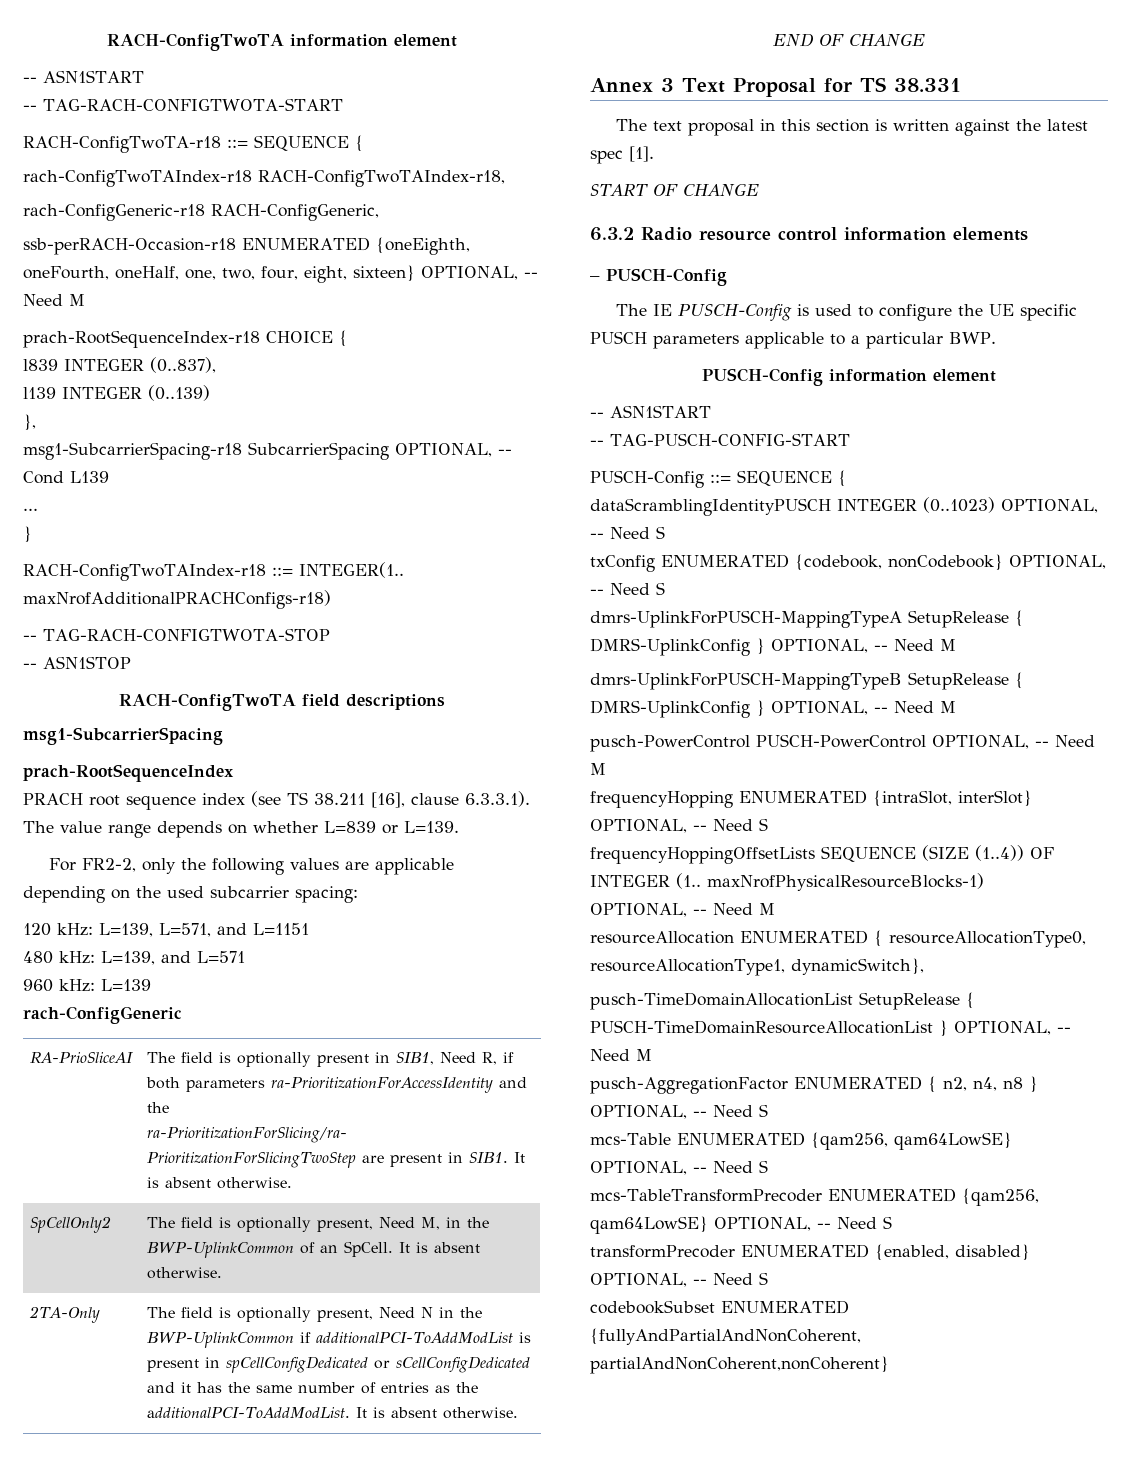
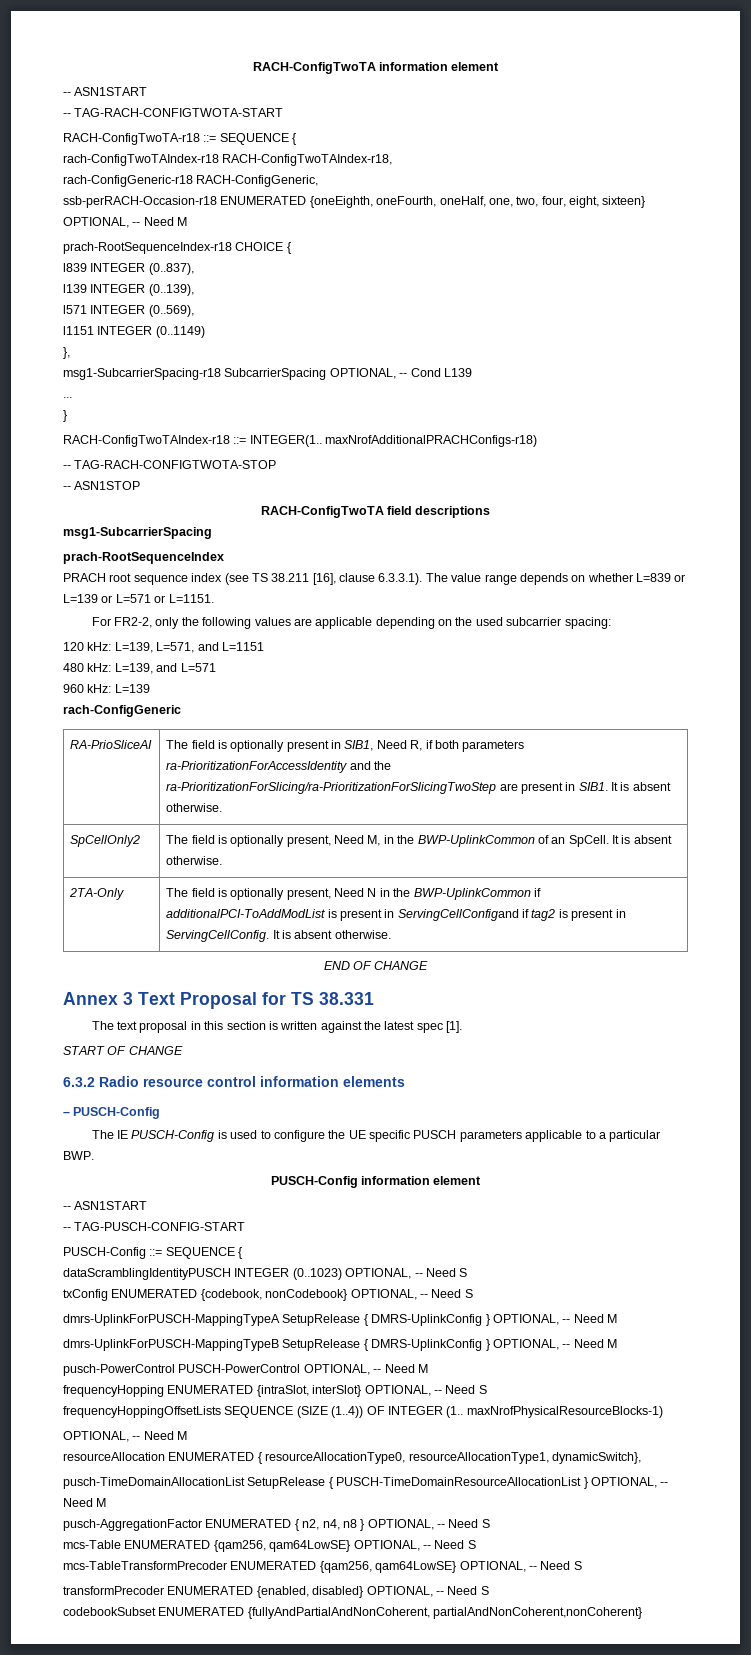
- l139 INTEGER (0..139)
+ l139 INTEGER (0..139),
+ l571 INTEGER (0..569),
+ l1151 INTEGER (0..1149)
- PRACH root sequence index (see TS 38.211 [16], clause 6.3.3.1). The value range depends on whether L=839 or L=139.
+ PRACH root sequence index (see TS 38.211 [16], clause 6.3.3.1). The value range depends on whether L=839 or L=139 or L=571 or L=1151.
- 2TA-Only | The field is optionally present, Need N in the BWP-UplinkCommon if additionalPCI-ToAddModList is present in spCellConfigDedicated or sCellConfigDedicated and it has the same number of entries as the additionalPCI-ToAddModList. It is absent otherwise.
+ 2TA-Only | The field is optionally present, Need N in the BWP-UplinkCommon if additionalPCI-ToAddModList is present in ServingCellConfigand if tag2 is present in ServingCellConfig. It is absent otherwise.

